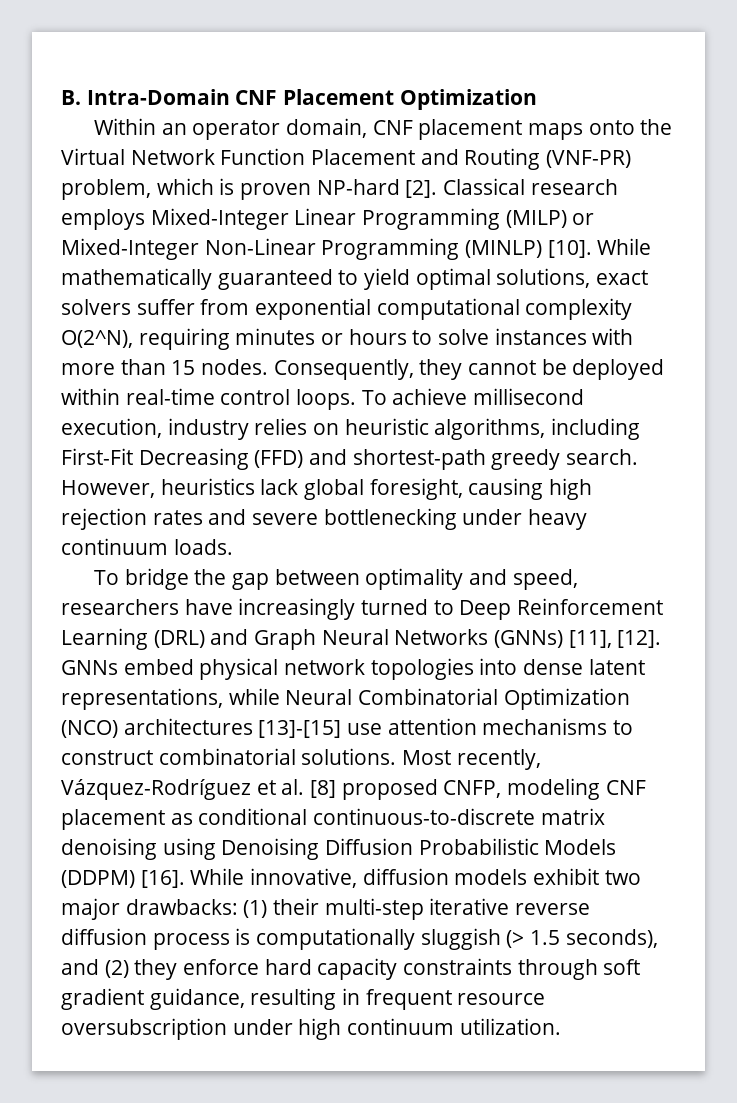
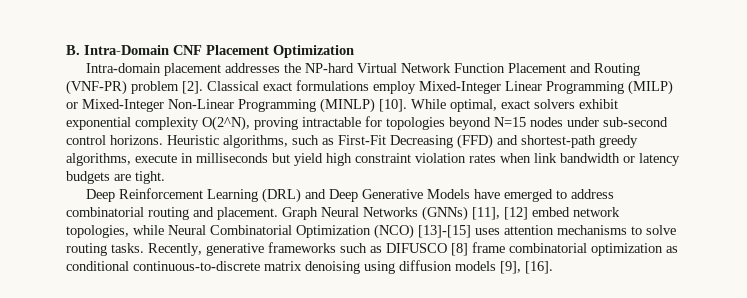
- Within an operator domain, CNF placement maps onto the Virtual Network Function Placement and Routing (VNF-PR) problem, which is proven NP-hard [2]. Classical research employs Mixed-Integer Linear Programming (MILP) or Mixed-Integer Non-Linear Programming (MINLP) [10].
+ Intra-domain placement addresses the NP-hard Virtual Network Function Placement and Routing (VNF-PR) problem [2]. Classical exact formulations employ Mixed-Integer Linear Programming (MILP) or Mixed-Integer Non-Linear Programming (MINLP) [10].
- While mathematically guaranteed to yield optimal solutions, exact solvers suffer from exponential computational complexity Ο(2^N), requiring minutes or hours to solve instances with more than 15 nodes. Consequently, they cannot be deployed within real-time control loops. To achieve millisecond execution, industry relies on heuristic algorithms, including First-Fit Decreasing (FFD) and shortest-path greedy search. However, heuristics lack global foresight, causing high rejection rates and severe bottlenecking under heavy continuum loads.
- To bridge the gap between optimality and speed, researchers have increasingly turned to Deep Reinforcement Learning (DRL) and Graph Neural Networks (GNNs) [11], [12]. GNNs embed physical network topologies into dense latent representations, while Neural Combinatorial Optimization (NCO) architectures [13]-[15] use attention mechanisms to construct combinatorial solutions. Most recently, Vázquez-Rodríguez et al. [8] proposed CNFP, modeling CNF placement as conditional continuous-to-discrete matrix denoising using Denoising Diffusion Probabilistic Models (DDPM) [16]. While innovative, diffusion models exhibit two major drawbacks: (1) their multi-step iterative reverse diffusion process is computationally sluggish (> 1.5 seconds), and (2) they enforce hard capacity constraints through soft gradient guidance, resulting in frequent resource oversubscription under high continuum utilization.
+ While optimal, exact solvers exhibit exponential complexity O(2^N), proving intractable for topologies beyond N=15 nodes under sub-second control horizons. Heuristic algorithms, such as First-Fit Decreasing (FFD) and shortest-path greedy algorithms, execute in milliseconds but yield high constraint violation rates when link bandwidth or latency budgets are tight.
+ Deep Reinforcement Learning (DRL) and Deep Generative Models have emerged to address combinatorial routing and placement. Graph Neural Networks (GNNs) [11], [12] embed network topologies, while Neural Combinatorial Optimization (NCO) [13]-[15] uses attention mechanisms to solve routing tasks. Recently, generative frameworks such as DIFUSCO [8] frame combinatorial optimization as conditional continuous-to-discrete matrix denoising using diffusion models [9], [16].

